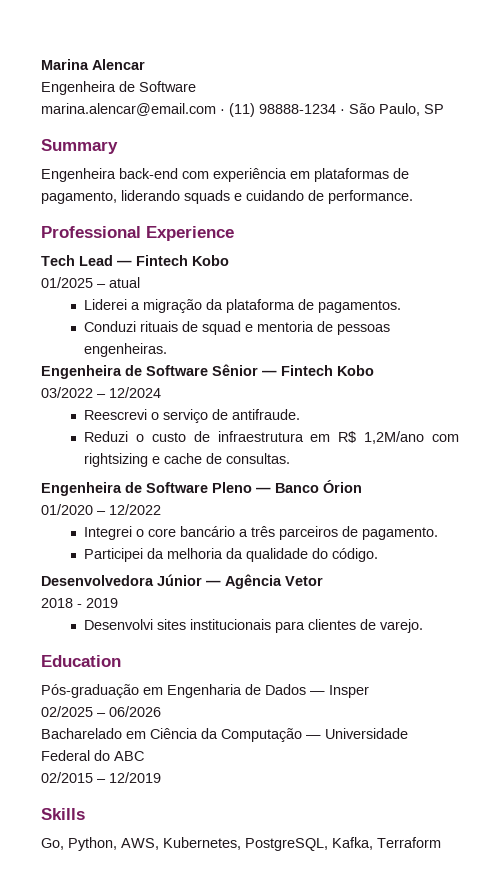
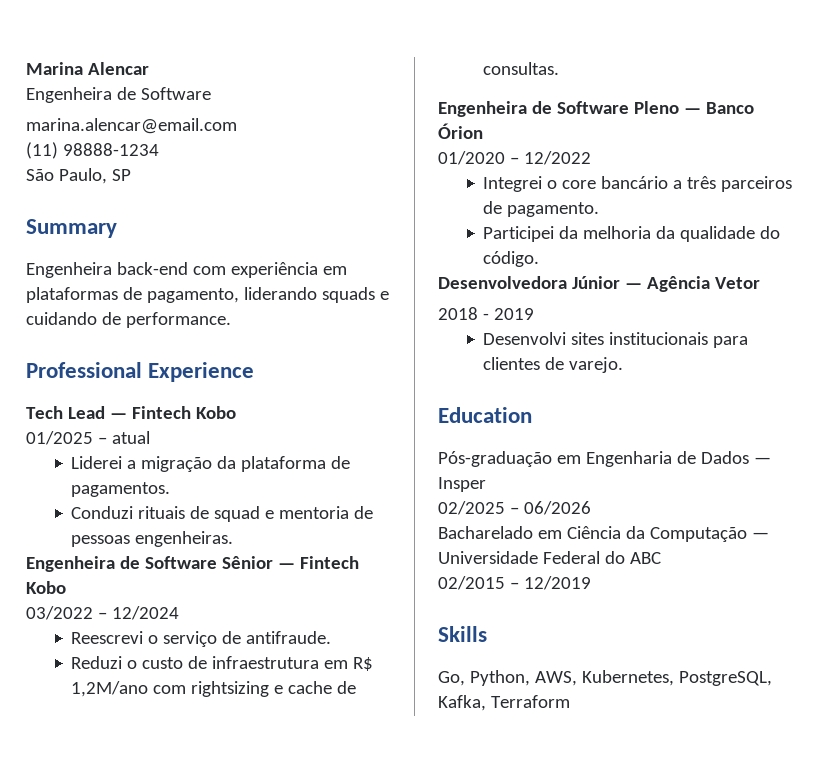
- marina.alencar@email.com · (11) 98888-1234 · São Paulo, SP
+ marina.alencar@email.com
+ (11) 98888-1234
+ São Paulo, SP

